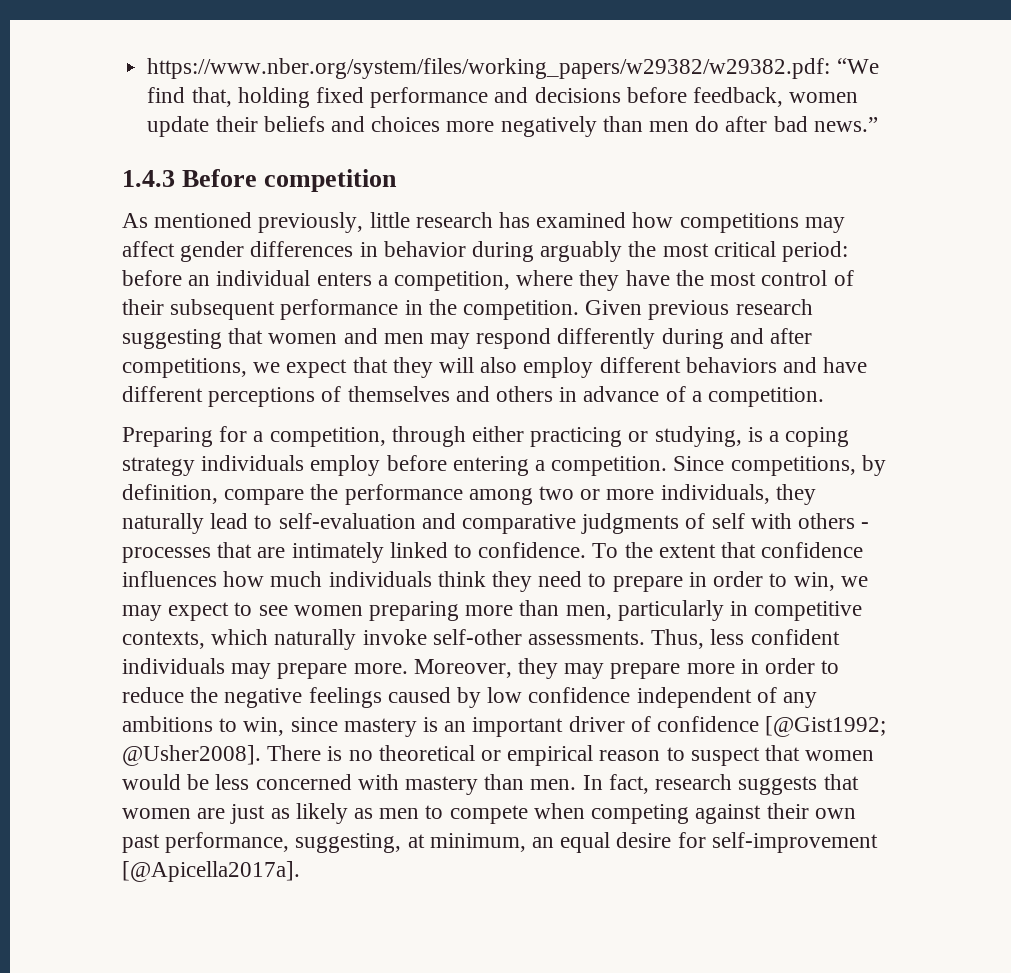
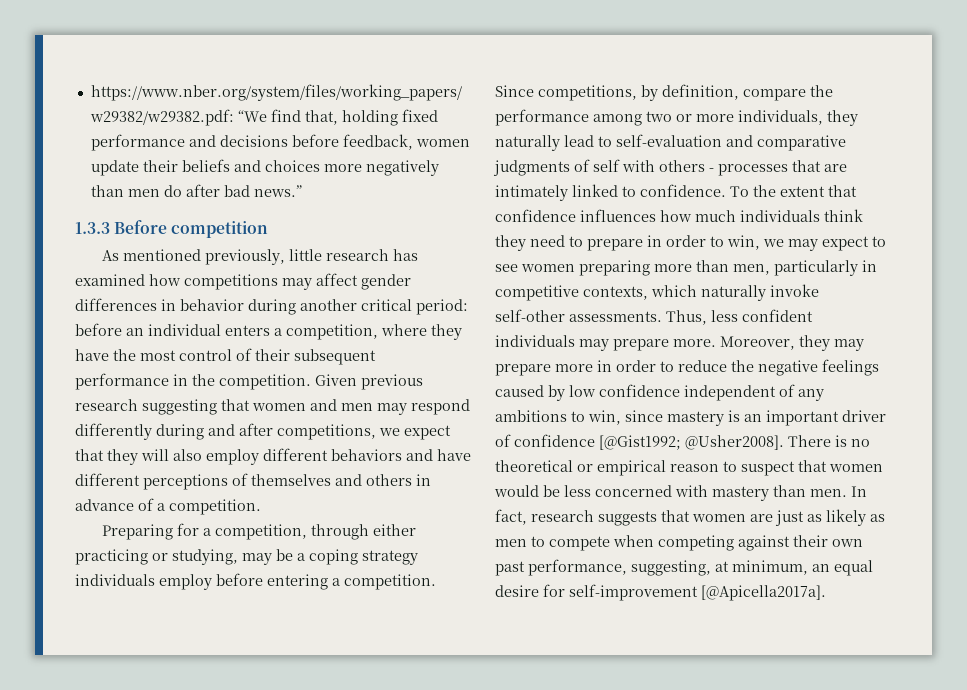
- 1.4.3 Before competition
+ 1.3.3 Before competition
- As mentioned previously, little research has examined how competitions may affect gender differences in behavior during arguably the most critical period: before an individual enters a competition, where they have the most control of their subsequent performance in the competition.
+ As mentioned previously, little research has examined how competitions may affect gender differences in behavior during another critical period: before an individual enters a competition, where they have the most control of their subsequent performance in the competition.
- Preparing for a competition, through either practicing or studying, is a coping strategy individuals employ before entering a competition.
+ Preparing for a competition, through either practicing or studying, may be a coping strategy individuals employ before entering a competition.

